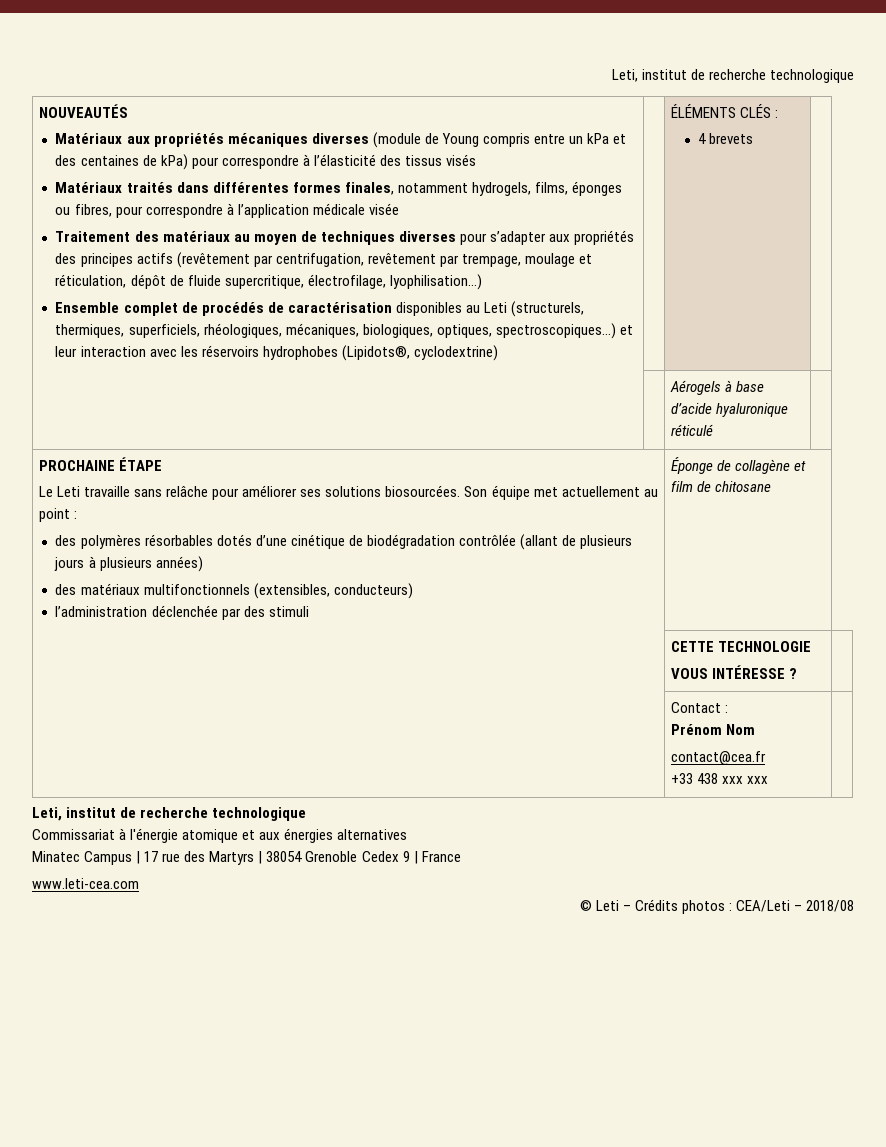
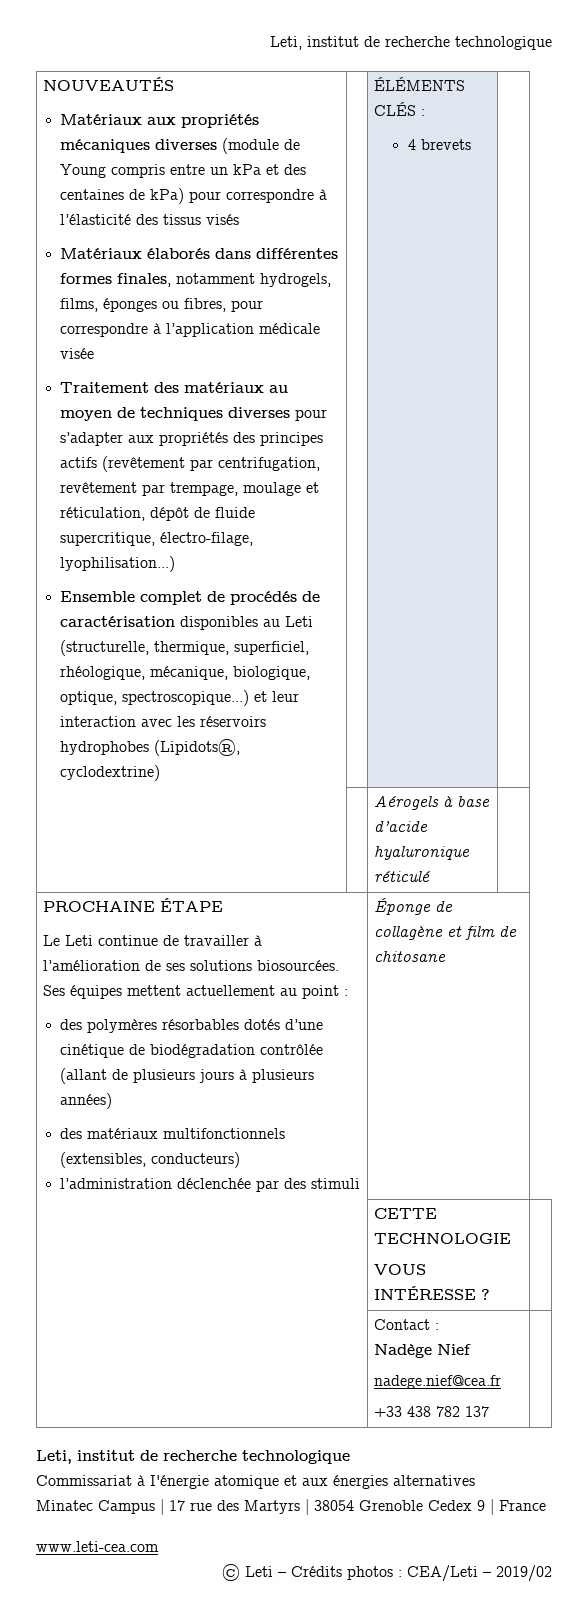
- Matériaux traités dans différentes formes finales, notamment hydrogels, films, éponges ou fibres, pour correspondre à l’application médicale visée
+ Matériaux élaborés dans différentes formes finales, notamment hydrogels, films, éponges ou fibres, pour correspondre à l’application médicale visée
- Traitement des matériaux au moyen de techniques diverses pour s’adapter aux propriétés des principes actifs (revêtement par centrifugation, revêtement par trempage, moulage et réticulation, dépôt de fluide supercritique, électrofilage, lyophilisation...)
+ Traitement des matériaux au moyen de techniques diverses pour s’adapter aux propriétés des principes actifs (revêtement par centrifugation, revêtement par trempage, moulage et réticulation, dépôt de fluide supercritique, électro-filage, lyophilisation...)
- Ensemble complet de procédés de caractérisation disponibles au Leti (structurels, thermiques, superficiels, rhéologiques, mécaniques, biologiques, optiques, spectroscopiques...) et leur interaction avec les réservoirs hydrophobes (Lipidots®, cyclodextrine)
+ Ensemble complet de procédés de caractérisation disponibles au Leti (structurelle, thermique, superficiel, rhéologique, mécanique, biologique, optique, spectroscopique...) et leur interaction avec les réservoirs hydrophobes (Lipidots®, cyclodextrine)
- Le Leti travaille sans relâche pour améliorer ses solutions biosourcées. Son équipe met actuellement au point :
+ Le Leti continue de travailler à l’amélioration de ses solutions biosourcées. Ses équipes mettent actuellement au point :
  | Contact :
- Prénom Nom
- contact@cea.fr
- +33 438 xxx xxx |
+ Nadège Nief
+ nadege.nief@cea.fr
+ +33 438 782 137 |
- © Leti – Crédits photos : CEA/Leti – 2018/08
+ © Leti – Crédits photos : CEA/Leti – 2019/02

